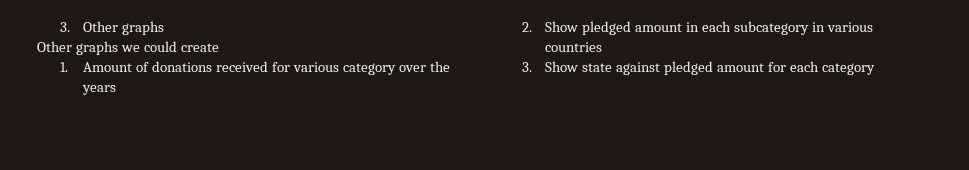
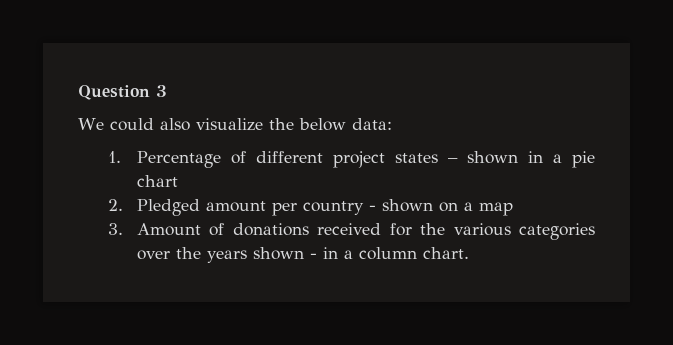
- 3. Other graphs
- Other graphs we could create
- 1. Amount of donations received for various category over the years
- 2. Show pledged amount in each subcategory in various countries
- 3. Show state against pledged amount for each category
+ Question 3
+ We could also visualize the below data:
+ 1. Percentage of different project states – shown in a pie chart
+ 2. Pledged amount per country - shown on a map
+ 3. Amount of donations received for the various categories over the years shown - in a column chart.

